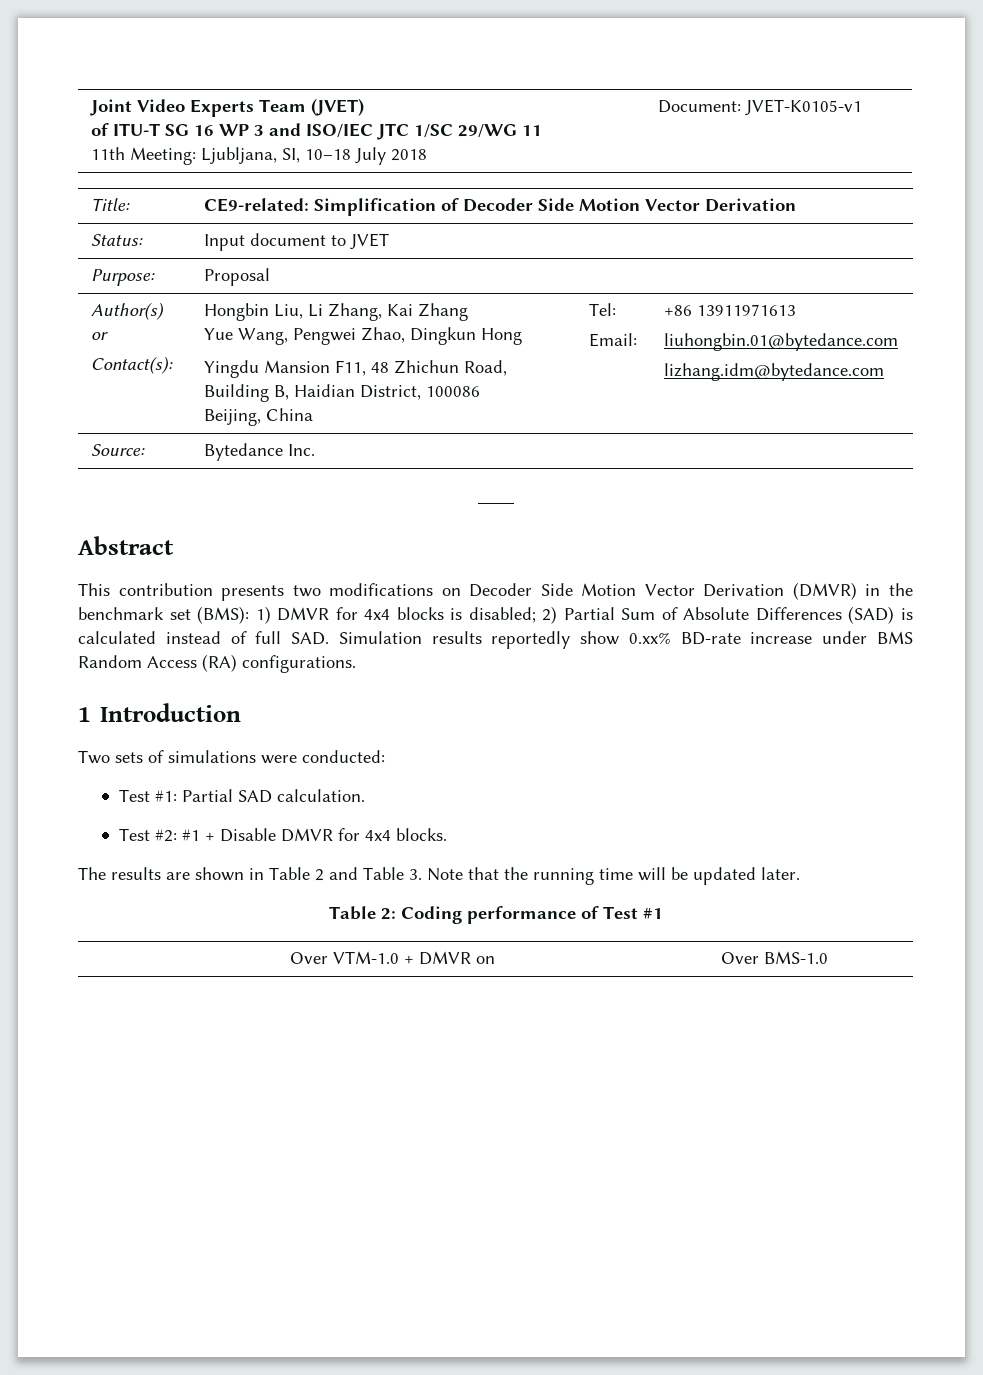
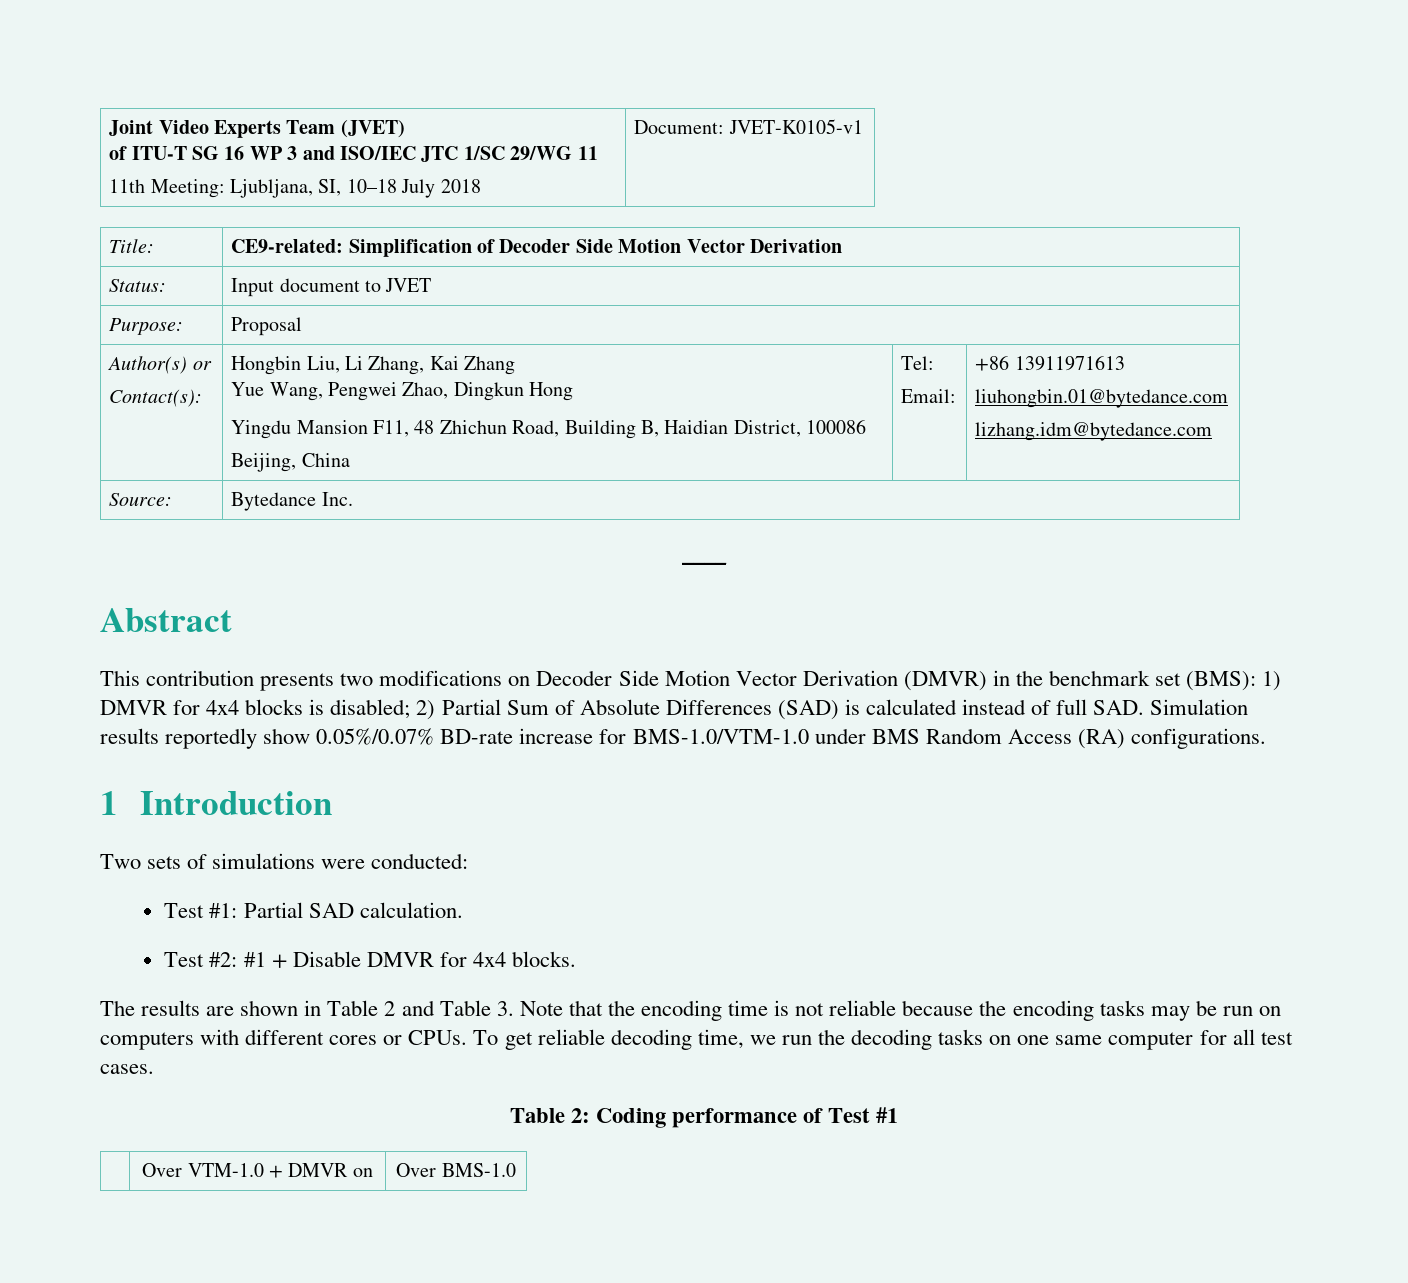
- This contribution presents two modifications on Decoder Side Motion Vector Derivation (DMVR) in the benchmark set (BMS): 1) DMVR for 4x4 blocks is disabled; 2) Partial Sum of Absolute Differences (SAD) is calculated instead of full SAD. Simulation results reportedly show 0.xx% BD-rate increase under BMS Random Access (RA) configurations.
+ This contribution presents two modifications on Decoder Side Motion Vector Derivation (DMVR) in the benchmark set (BMS): 1) DMVR for 4x4 blocks is disabled; 2) Partial Sum of Absolute Differences (SAD) is calculated instead of full SAD. Simulation results reportedly show 0.05%/0.07% BD-rate increase for BMS-1.0/VTM-1.0 under BMS Random Access (RA) configurations.
- The results are shown in Table 2 and Table 3. Note that the running time will be updated later.
+ The results are shown in Table 2 and Table 3. Note that the encoding time is not reliable because the encoding tasks may be run on computers with different cores or CPUs. To get reliable decoding time, we run the decoding tasks on one same computer for all test cases.

